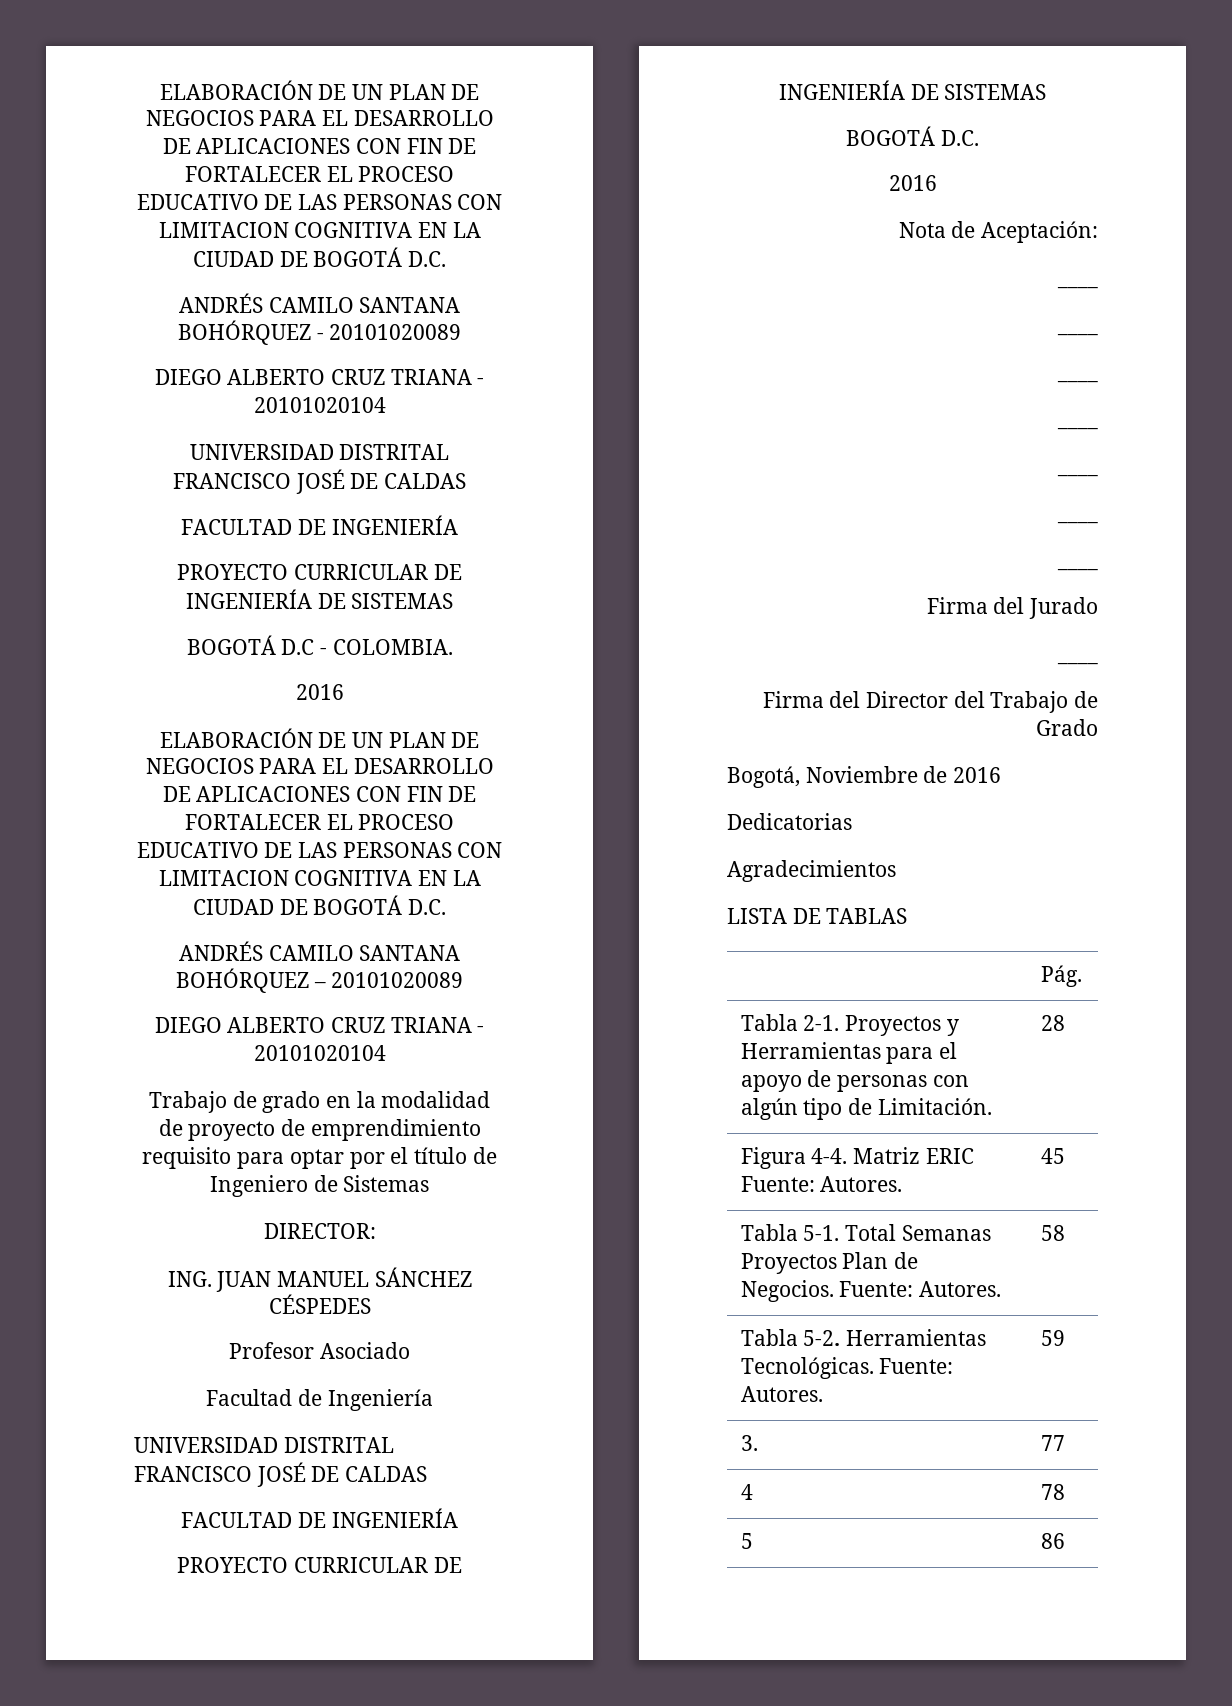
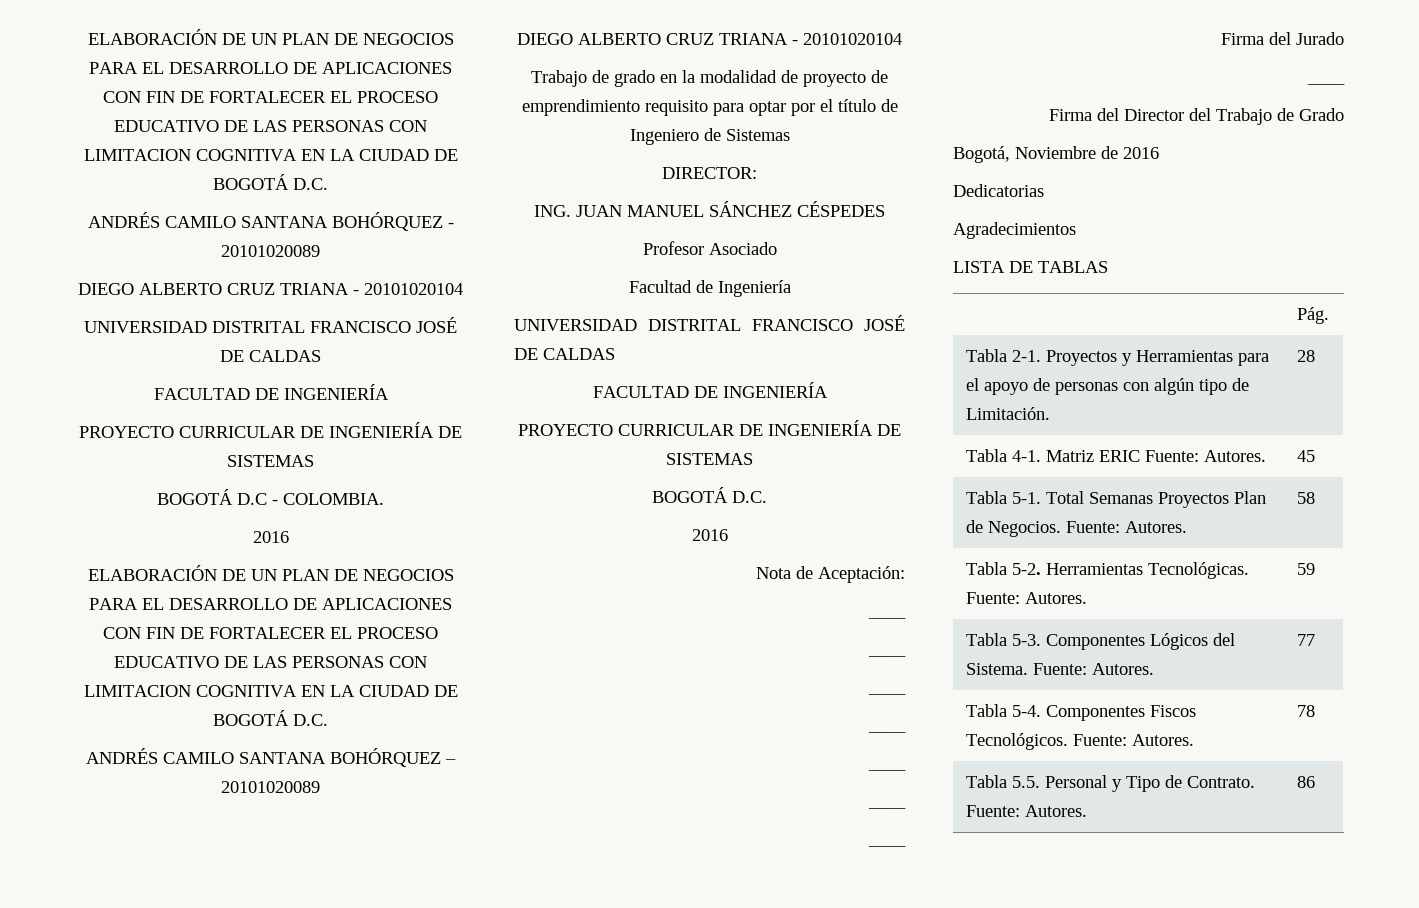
- Figura 4-4. Matriz ERIC Fuente: Autores. | 45
+ Tabla 4-1. Matriz ERIC Fuente: Autores. | 45
- 3. | 77
- 4 | 78
- 5 | 86
+ Tabla 5-3. Componentes Lógicos del Sistema. Fuente: Autores. | 77
+ Tabla 5-4. Componentes Fiscos Tecnológicos. Fuente: Autores. | 78
+ Tabla 5.5. Personal y Tipo de Contrato. Fuente: Autores. | 86

